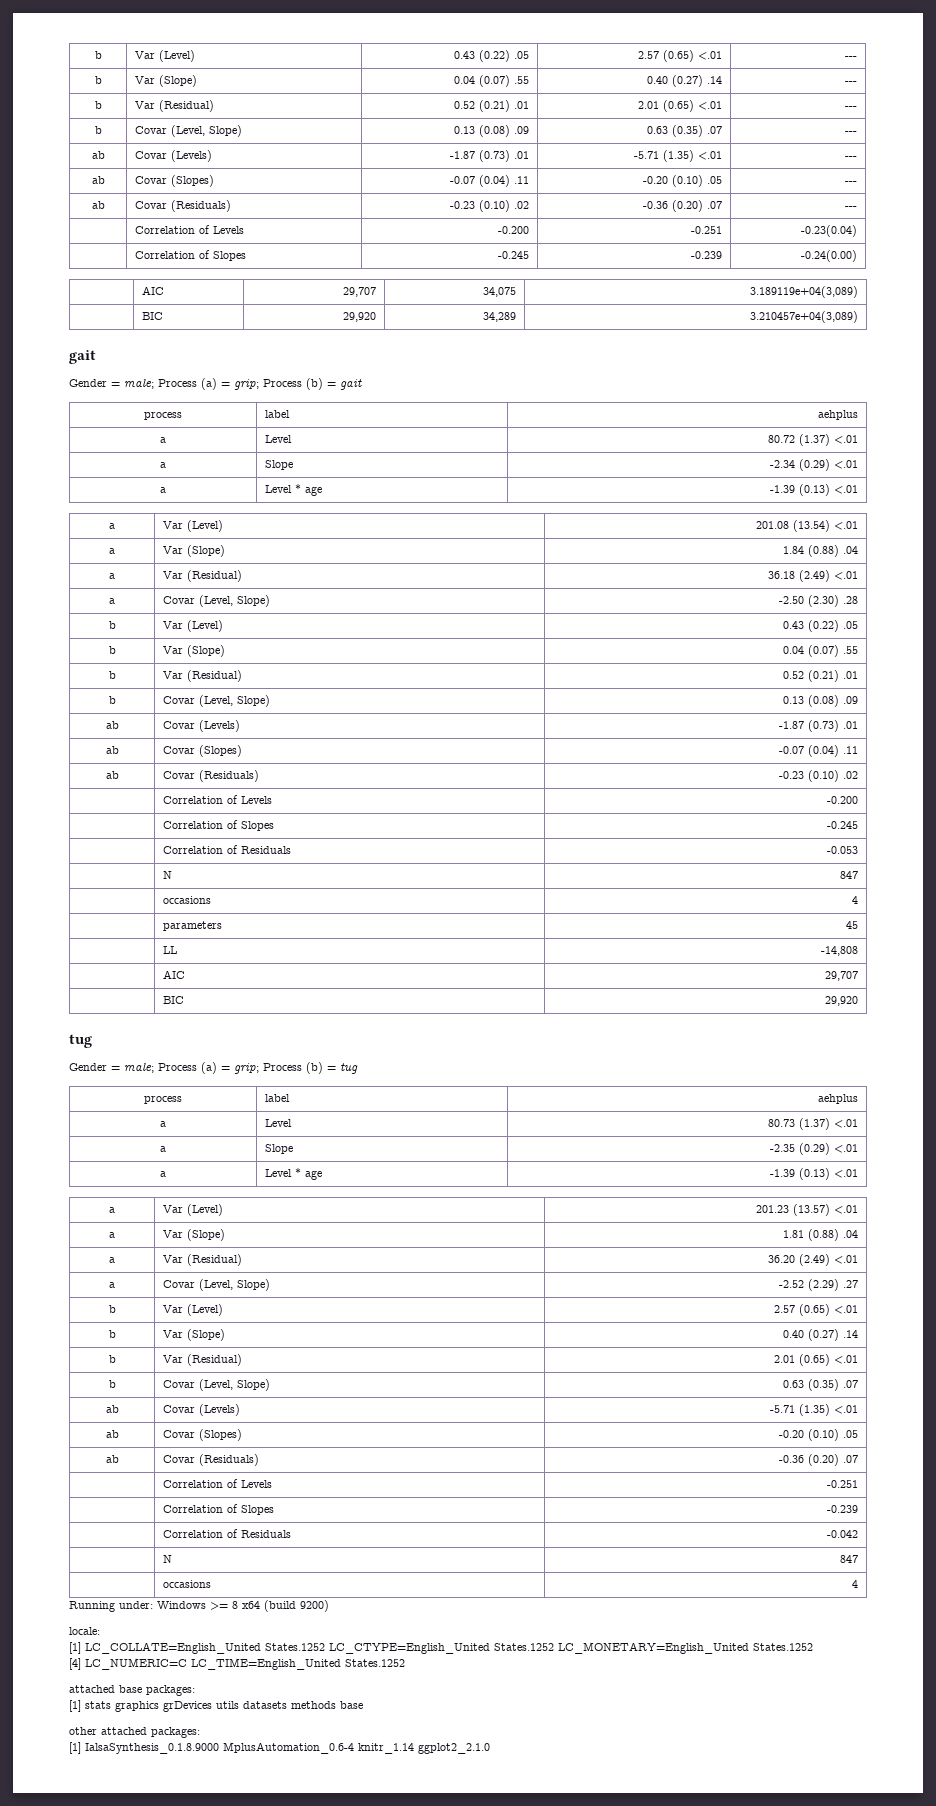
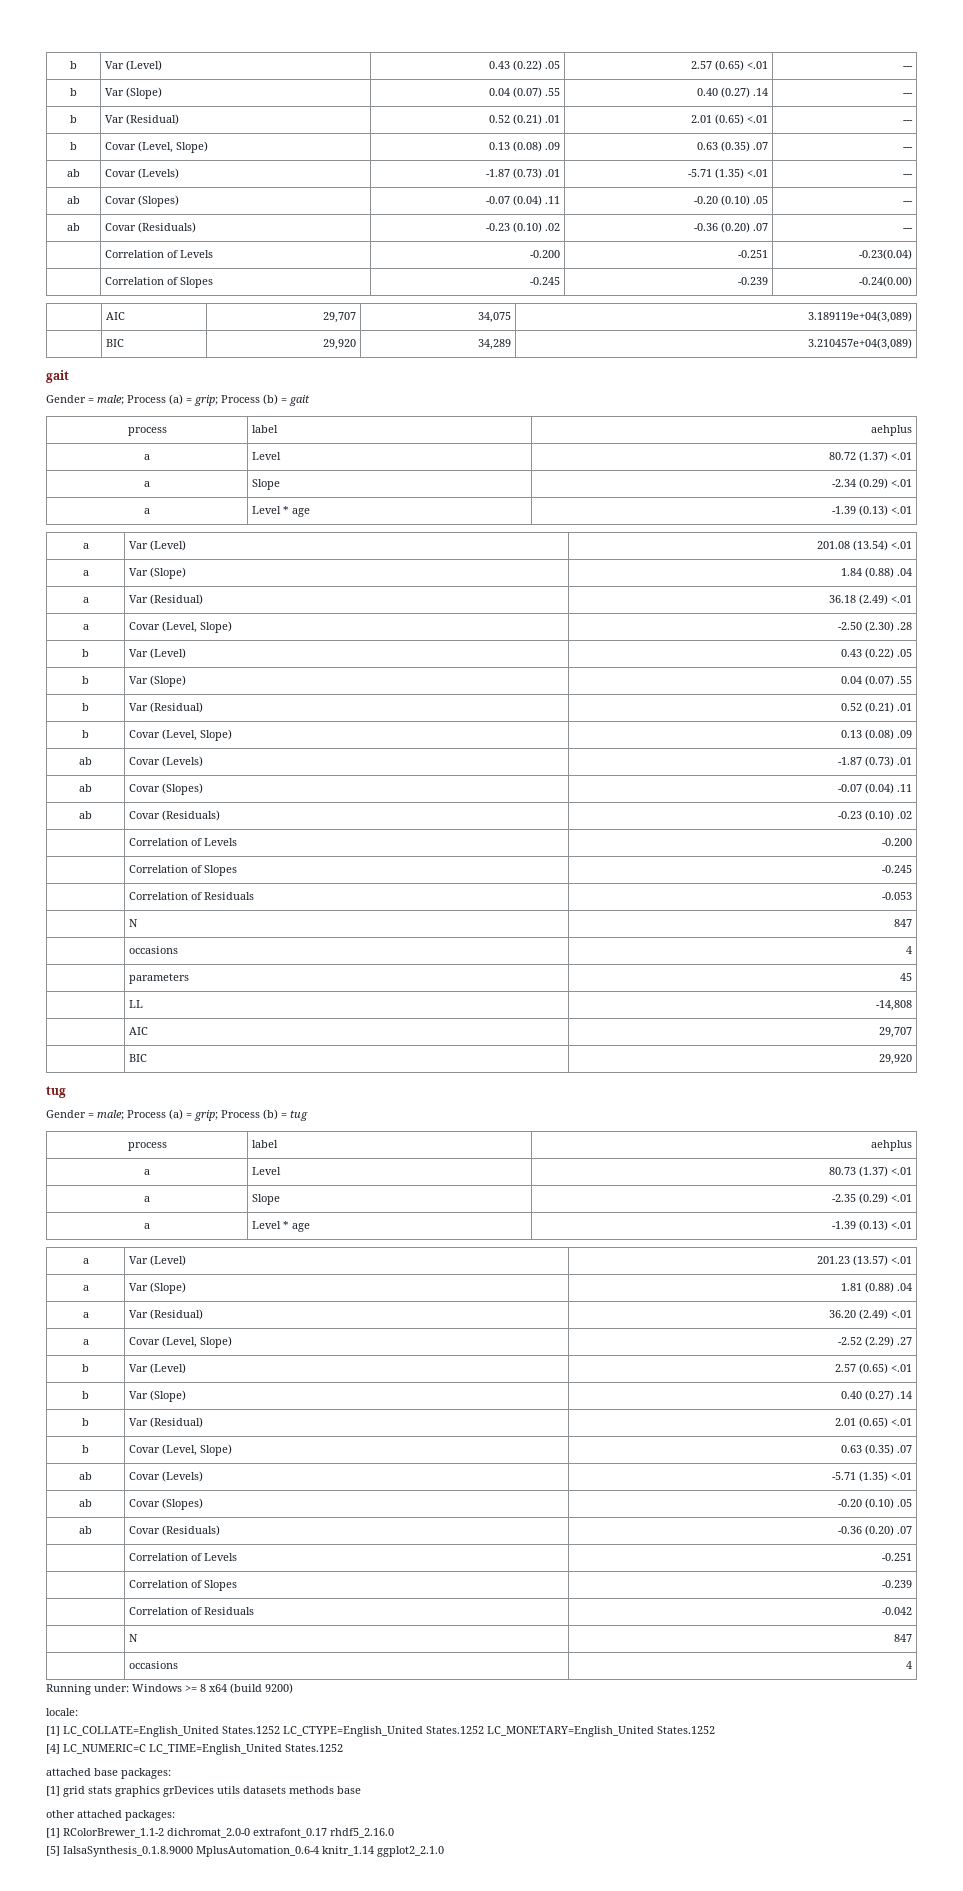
- [1] stats graphics grDevices utils datasets methods base
+ [1] grid stats graphics grDevices utils datasets methods base
- [1] IalsaSynthesis_0.1.8.9000 MplusAutomation_0.6-4 knitr_1.14 ggplot2_2.1.0
+ [1] RColorBrewer_1.1-2 dichromat_2.0-0 extrafont_0.17 rhdf5_2.16.0
+ [5] IalsaSynthesis_0.1.8.9000 MplusAutomation_0.6-4 knitr_1.14 ggplot2_2.1.0

